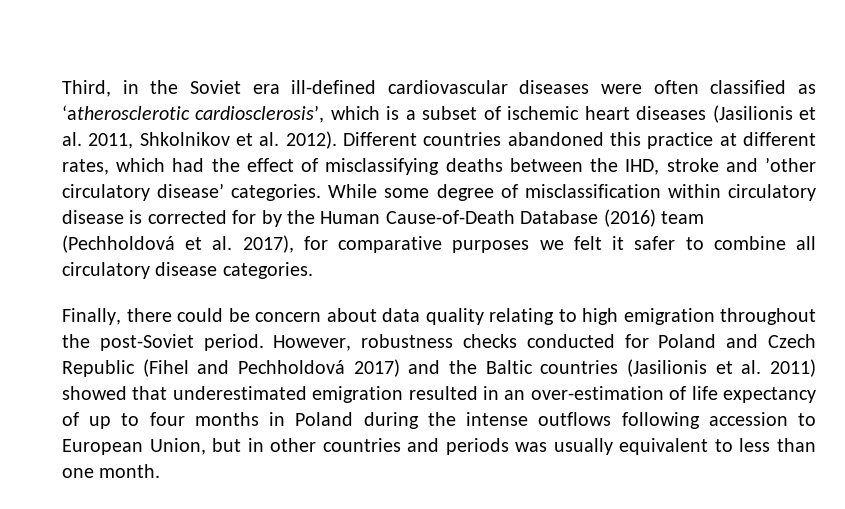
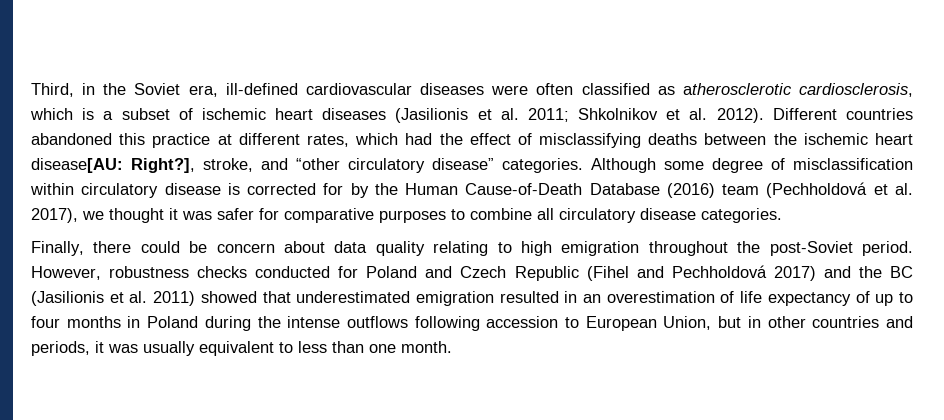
- Third, in the Soviet era ill-defined cardiovascular diseases were often classified as ‘atherosclerotic cardiosclerosis’, which is a subset of ischemic heart diseases (Jasilionis et al. 2011, Shkolnikov et al. 2012).
+ Third, in the Soviet era, ill-defined cardiovascular diseases were often classified as atherosclerotic cardiosclerosis, which is a subset of ischemic heart diseases (Jasilionis et al. 2011; Shkolnikov et al. 2012).
- Different countries abandoned this practice at different rates, which had the effect of misclassifying deaths between the IHD, stroke and ’other circulatory disease’ categories. While some degree of misclassification within circulatory disease is corrected for by the Human Cause-of-Death Database (2016) team (Pechholdová et al. 2017), for comparative purposes we felt it safer to combine all circulatory disease categories.
+ Different countries abandoned this practice at different rates, which had the effect of misclassifying deaths between the ischemic heart disease[AU: Right?], stroke, and “other circulatory disease” categories. Although some degree of misclassification within circulatory disease is corrected for by the Human Cause-of-Death Database (2016) team (Pechholdová et al. 2017), we thought it was safer for comparative purposes to combine all circulatory disease categories.
- However, robustness checks conducted for Poland and Czech Republic (Fihel and Pechholdová 2017) and the Baltic countries (Jasilionis et al. 2011) showed that underestimated emigration resulted in an over-estimation of life expectancy of up to four months in Poland during the intense outflows following accession to European Union, but in other countries and periods was usually equivalent to less than one month.
+ However, robustness checks conducted for Poland and Czech Republic (Fihel and Pechholdová 2017) and the BC (Jasilionis et al. 2011) showed that underestimated emigration resulted in an overestimation of life expectancy of up to four months in Poland during the intense outflows following accession to European Union, but in other countries and periods, it was usually equivalent to less than one month.

